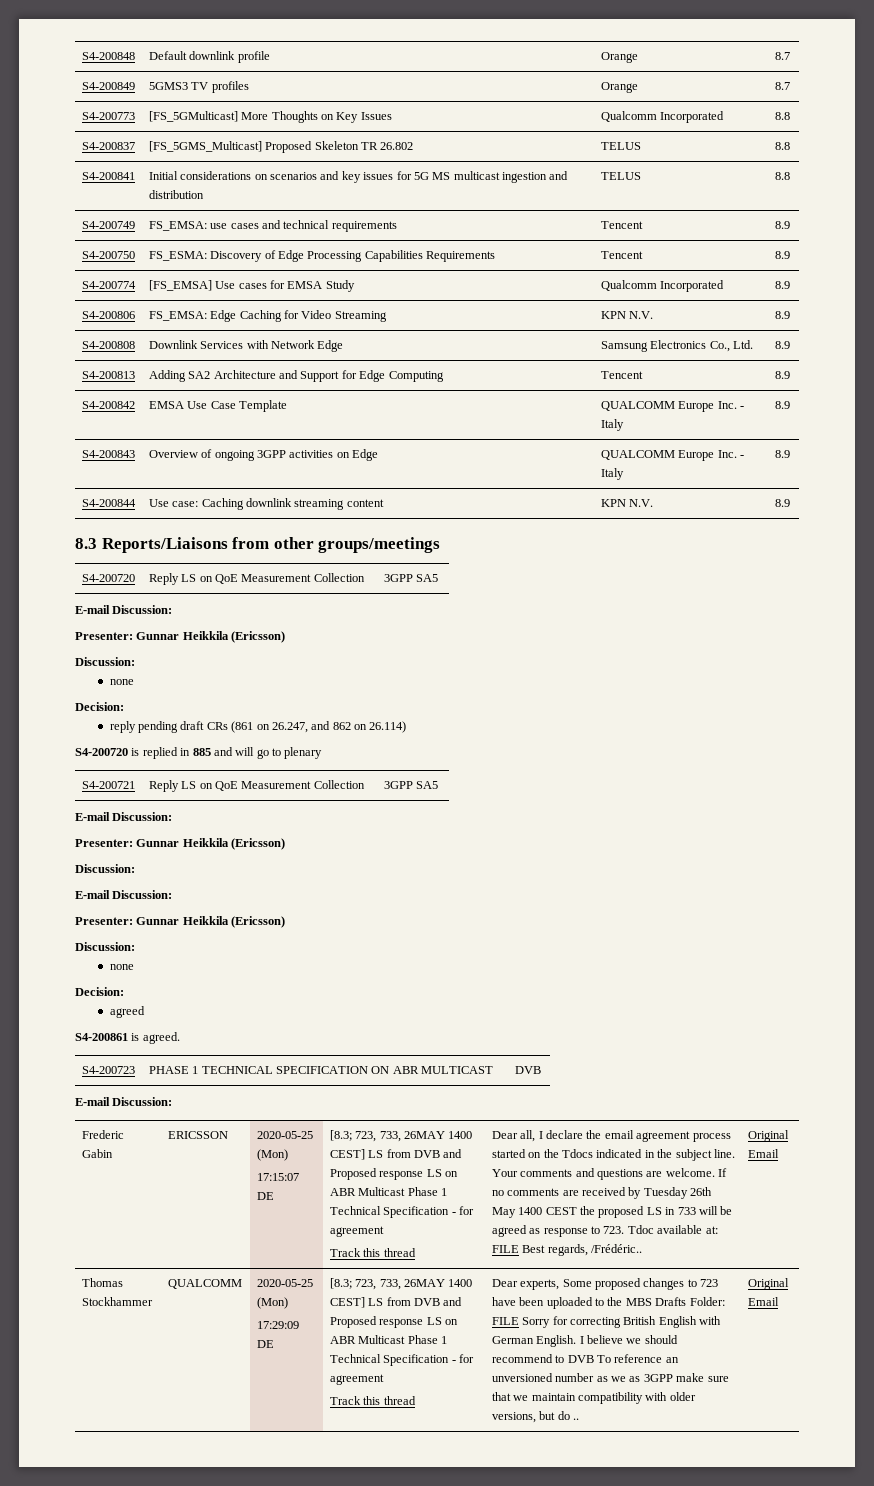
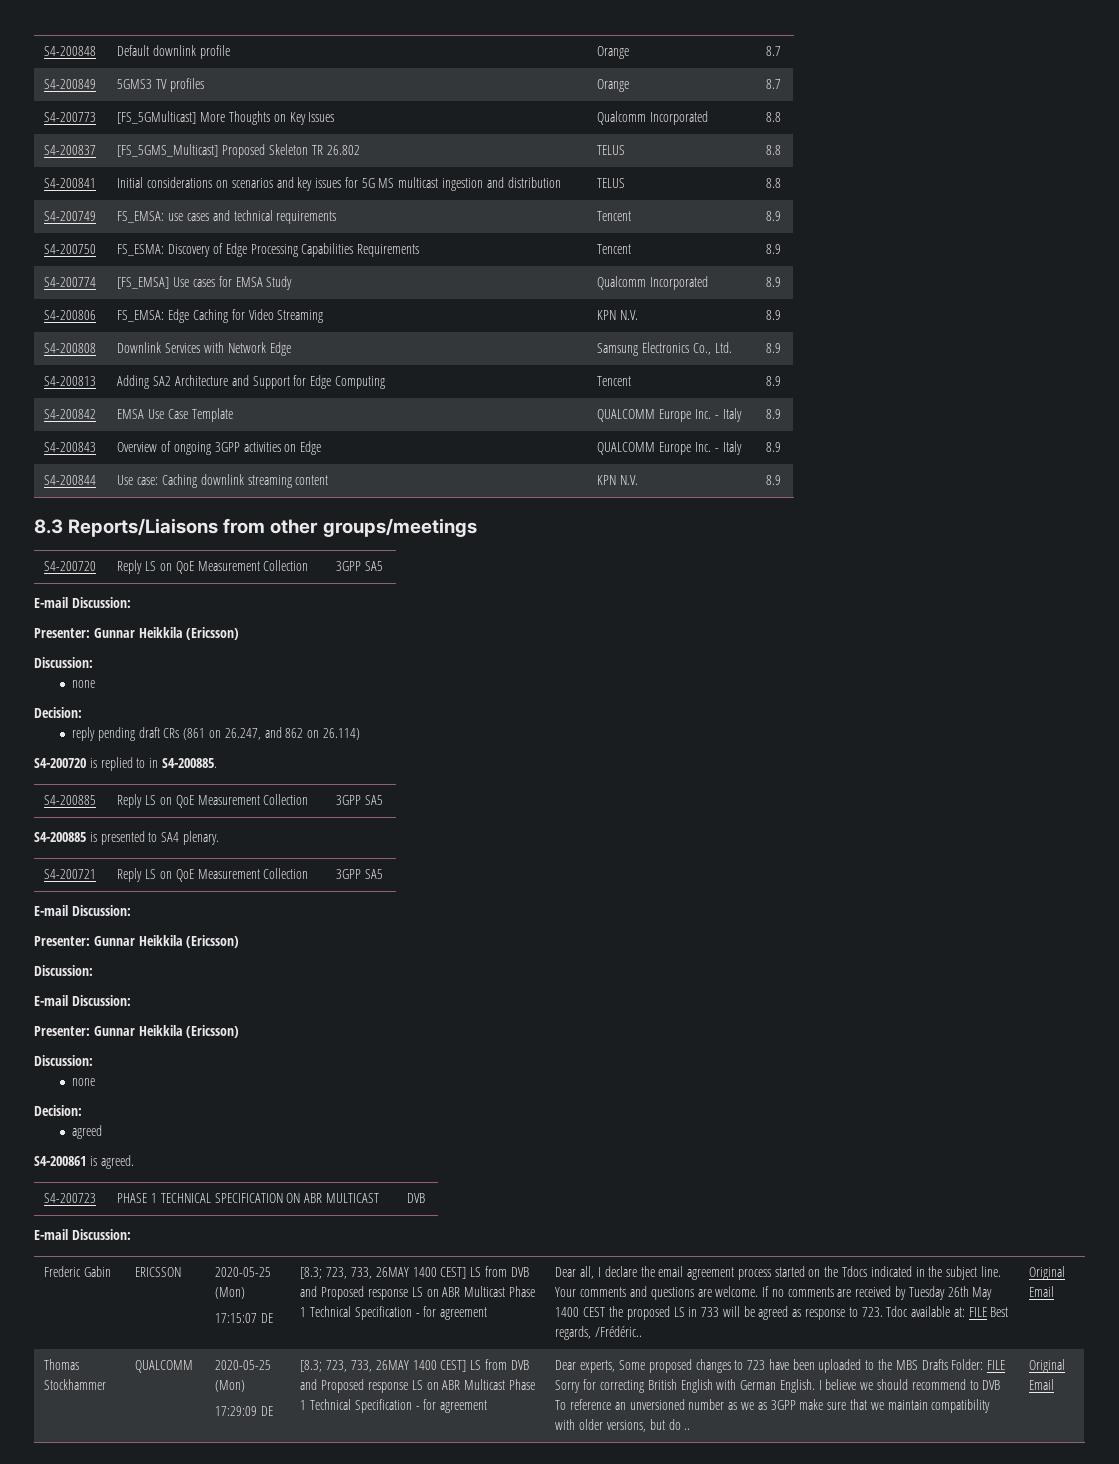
- S4-200720 is replied in 885 and will go to plenary
+ S4-200720 is replied to in S4-200885.
+ S4-200885 | Reply LS on QoE Measurement Collection | 3GPP SA5
+ S4-200885 is presented to SA4 plenary.
  17:15:07 DE | [8.3; 723, 733, 26MAY 1400 CEST] LS from DVB and Proposed response LS on ABR Multicast Phase 1 Technical Specification - for agreement
- Track this thread
  17:29:09 DE | [8.3; 723, 733, 26MAY 1400 CEST] LS from DVB and Proposed response LS on ABR Multicast Phase 1 Technical Specification - for agreement
- Track this thread

